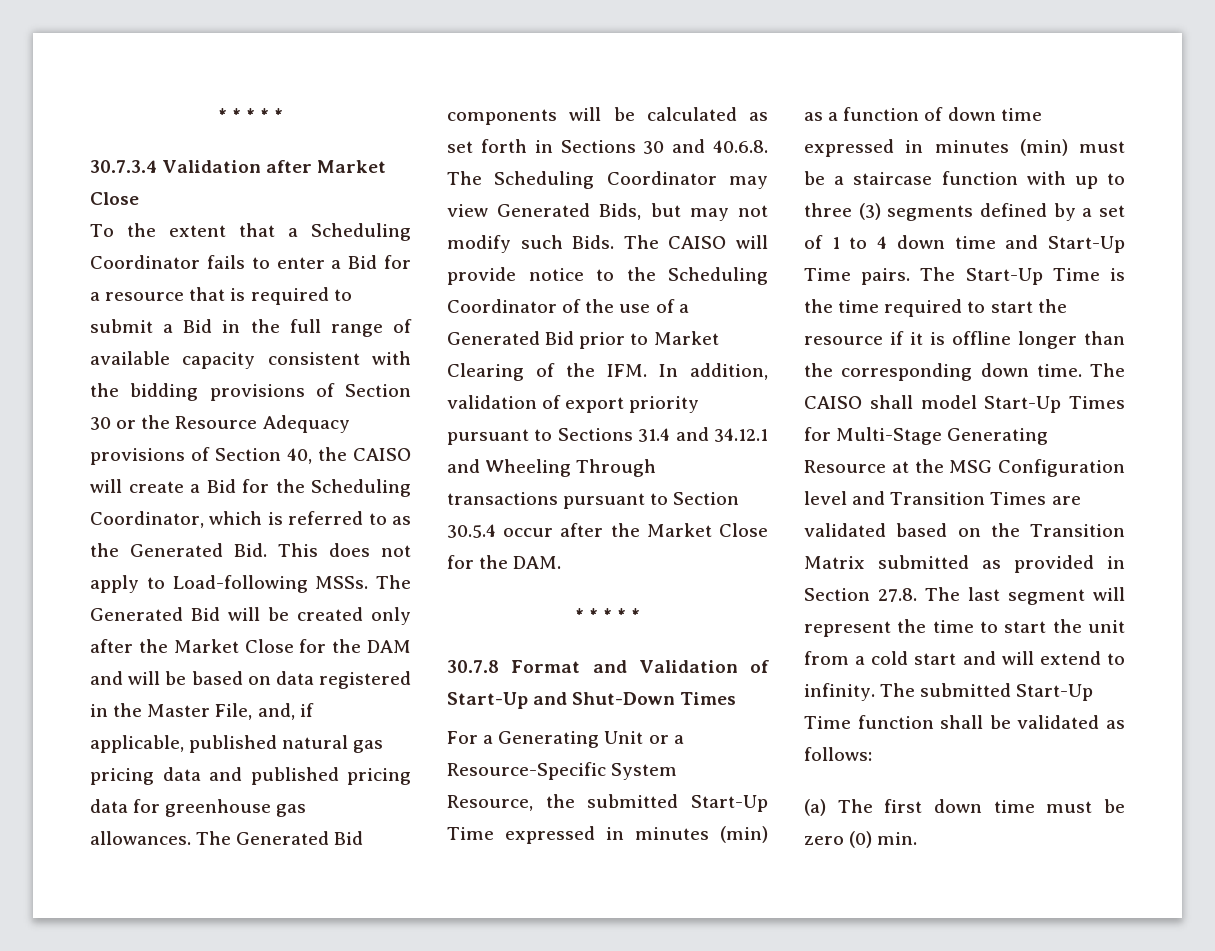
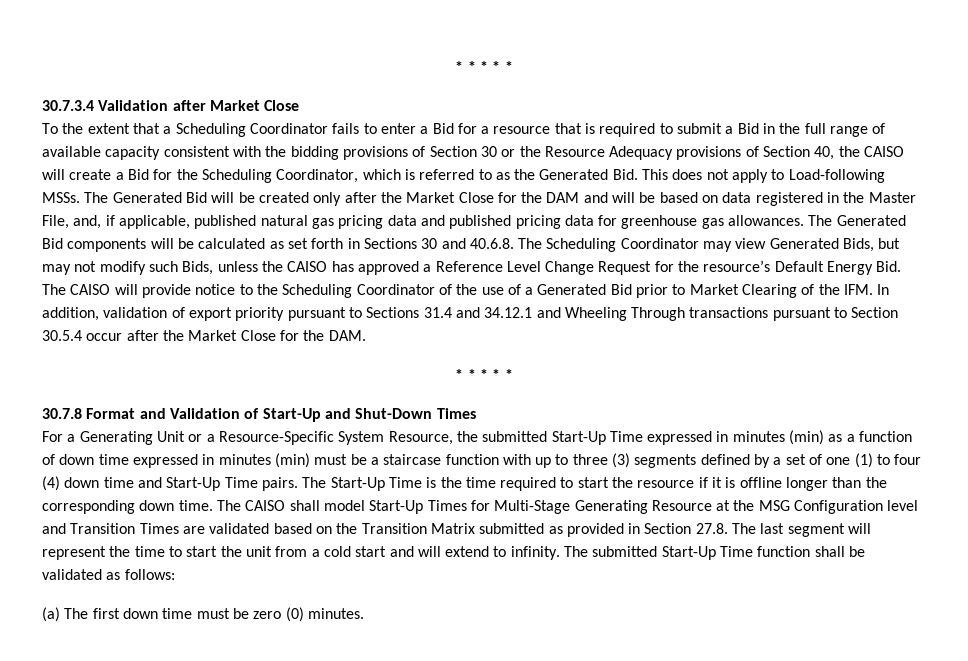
- The Generated Bid components will be calculated as set forth in Sections 30 and 40.6.8. The Scheduling Coordinator may view Generated Bids, but may not modify such Bids. The CAISO will provide notice to the Scheduling Coordinator of the use of a Generated Bid prior to Market Clearing of the IFM. In addition, validation of export priority pursuant to Sections 31.4 and 34.12.1 and Wheeling Through transactions pursuant to Section 30.5.4 occur after the Market Close for the DAM.
+ The Generated Bid components will be calculated as set forth in Sections 30 and 40.6.8. The Scheduling Coordinator may view Generated Bids, but may not modify such Bids, unless the CAISO has approved a Reference Level Change Request for the resource’s Default Energy Bid. The CAISO will provide notice to the Scheduling Coordinator of the use of a Generated Bid prior to Market Clearing of the IFM. In addition, validation of export priority pursuant to Sections 31.4 and 34.12.1 and Wheeling Through transactions pursuant to Section 30.5.4 occur after the Market Close for the DAM.
- For a Generating Unit or a Resource-Specific System Resource, the submitted Start-Up Time expressed in minutes (min) as a function of down time expressed in minutes (min) must be a staircase function with up to three (3) segments defined by a set of 1 to 4 down time and Start-Up Time pairs.
+ For a Generating Unit or a Resource-Specific System Resource, the submitted Start-Up Time expressed in minutes (min) as a function of down time expressed in minutes (min) must be a staircase function with up to three (3) segments defined by a set of one (1) to four (4) down time and Start-Up Time pairs.
- (a) The first down time must be zero (0) min.
+ (a) The first down time must be zero (0) minutes.

